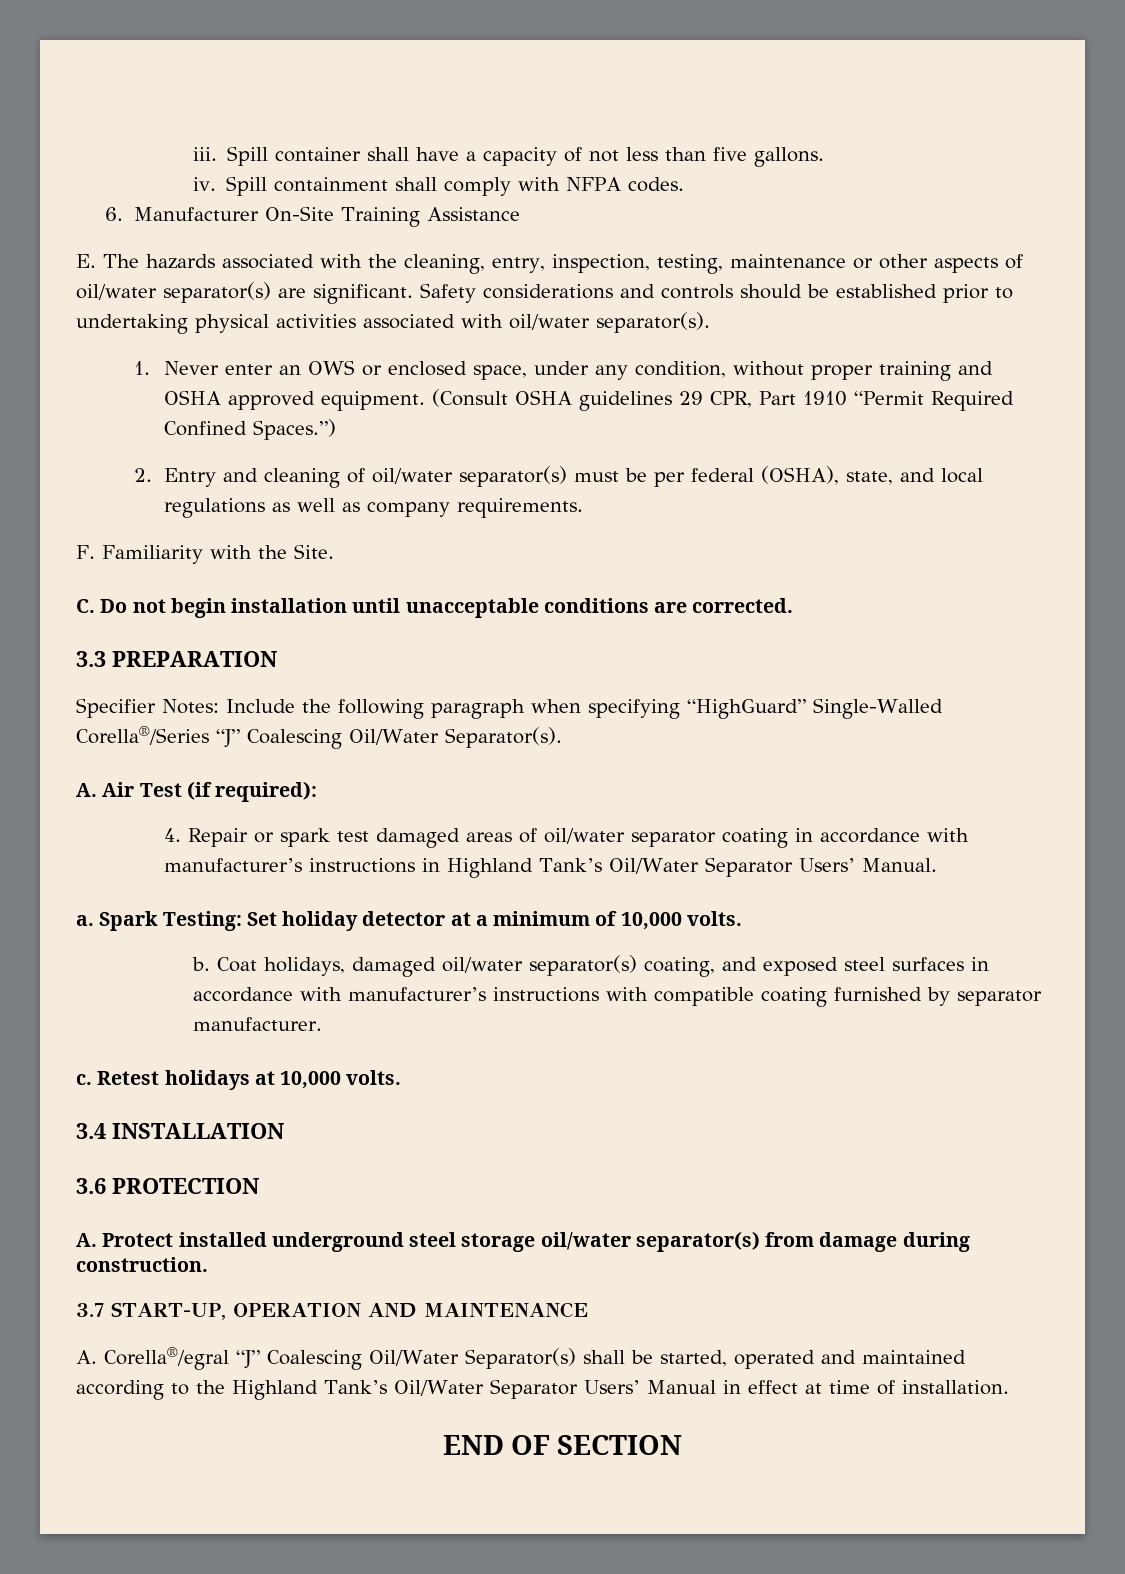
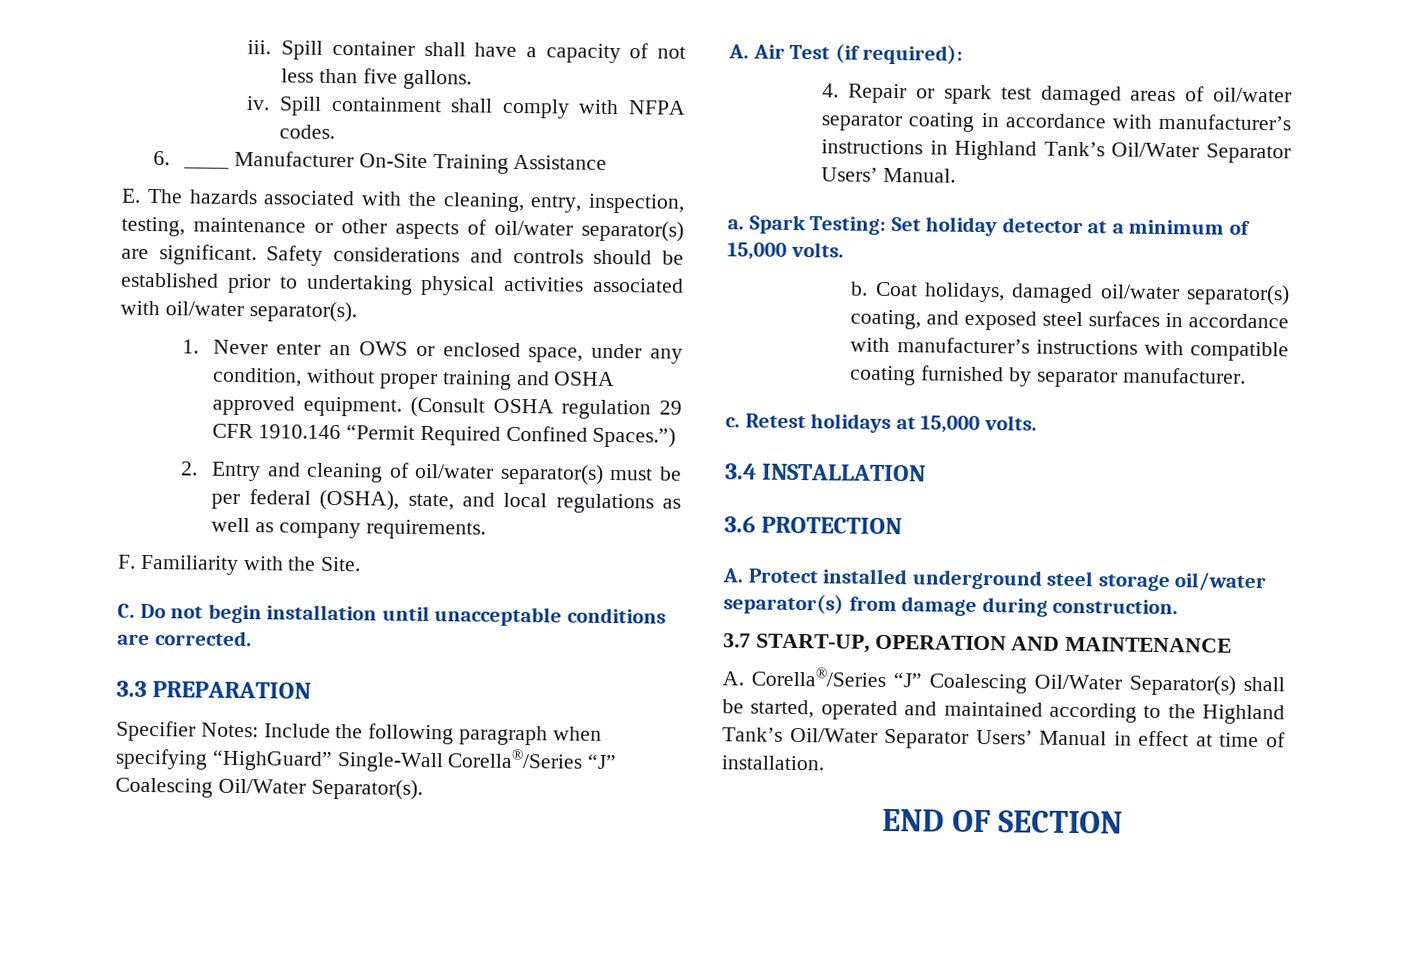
- 6. Manufacturer On-Site Training Assistance
+ 6. ____ Manufacturer On-Site Training Assistance
- (Consult OSHA guidelines 29 CPR, Part 1910 “Permit Required Confined Spaces.”)
+ (Consult OSHA regulation 29 CFR 1910.146 “Permit Required Confined Spaces.”)
- Specifier Notes: Include the following paragraph when specifying “HighGuard” Single-Walled Corella®/Series “J” Coalescing Oil/Water Separator(s).
+ Specifier Notes: Include the following paragraph when specifying “HighGuard” Single-Wall Corella®/Series “J” Coalescing Oil/Water Separator(s).
- Spark Testing: Set holiday detector at a minimum of 10,000 volts.
+ Spark Testing: Set holiday detector at a minimum of 15,000 volts.
- Retest holidays at 10,000 volts.
+ Retest holidays at 15,000 volts.
- A. Corella®/egral “J” Coalescing Oil/Water Separator(s) shall be started, operated and maintained according to the Highland Tank’s Oil/Water Separator Users’ Manual in effect at time of installation.
+ A. Corella®/Series “J” Coalescing Oil/Water Separator(s) shall be started, operated and maintained according to the Highland Tank’s Oil/Water Separator Users’ Manual in effect at time of installation.

